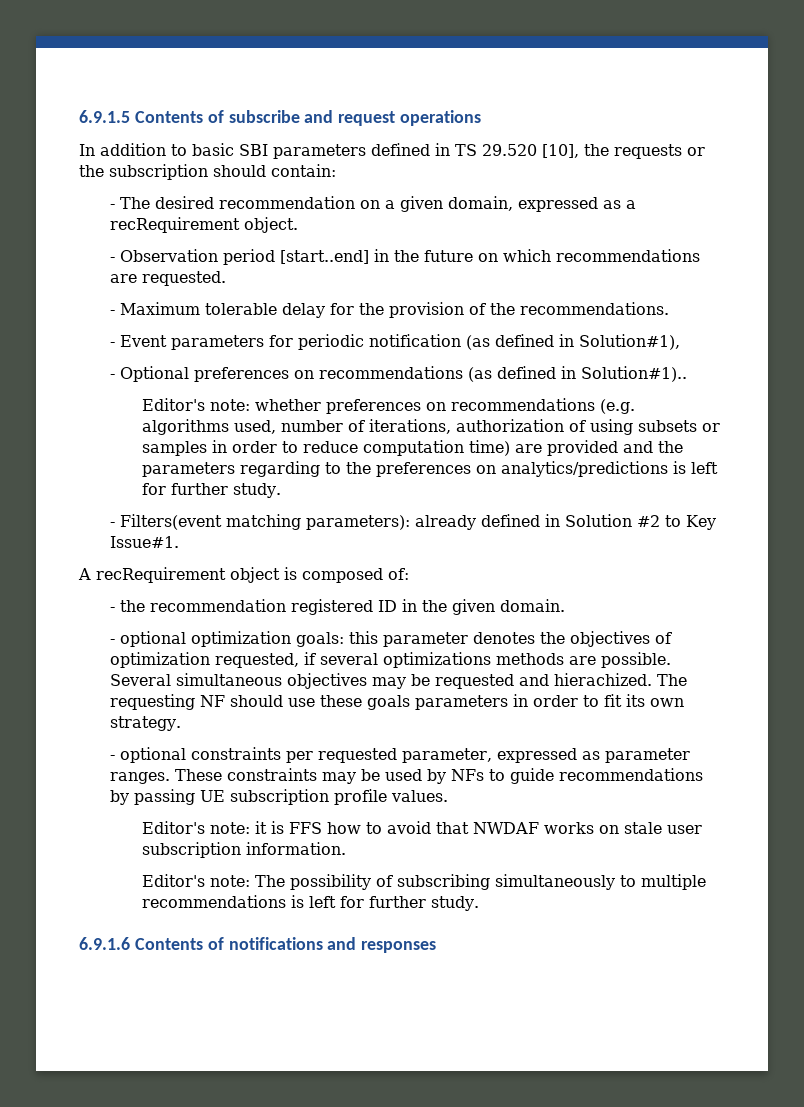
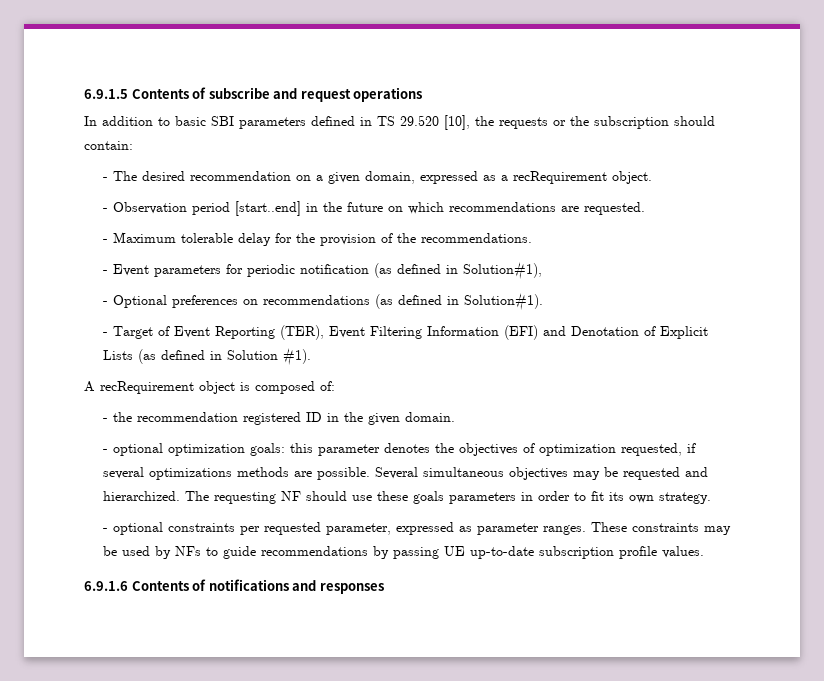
- - Optional preferences on recommendations (as defined in Solution#1)..
- Editor's note: whether preferences on recommendations (e.g. algorithms used, number of iterations, authorization of using subsets or samples in order to reduce computation time) are provided and the parameters regarding to the preferences on analytics/predictions is left for further study.
- - Filters(event matching parameters): already defined in Solution #2 to Key Issue#1.
+ - Optional preferences on recommendations (as defined in Solution#1).
+ - Target of Event Reporting (TER), Event Filtering Information (EFI) and Denotation of Explicit Lists (as defined in Solution #1).
- Several simultaneous objectives may be requested and hierachized.
+ Several simultaneous objectives may be requested and hierarchized.
- These constraints may be used by NFs to guide recommendations by passing UE subscription profile values.
+ These constraints may be used by NFs to guide recommendations by passing UE up-to-date subscription profile values.
- Editor's note: it is FFS how to avoid that NWDAF works on stale user subscription information.
- Editor's note: The possibility of subscribing simultaneously to multiple recommendations is left for further study.

